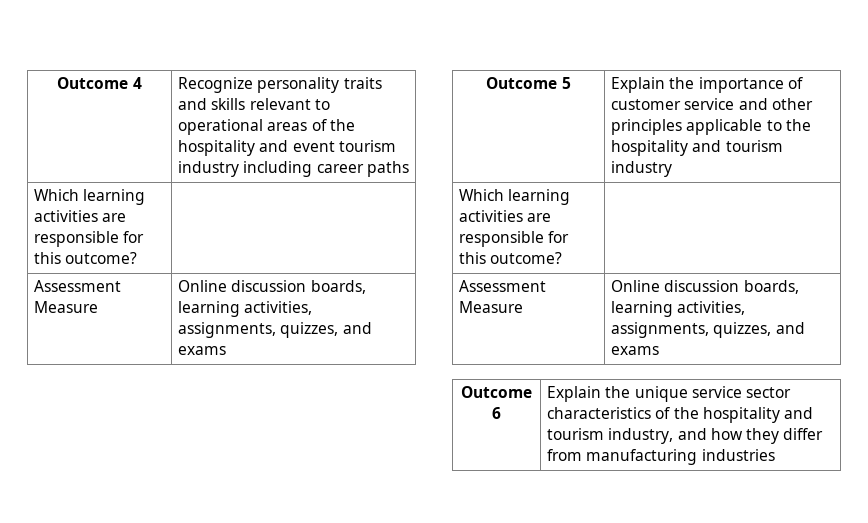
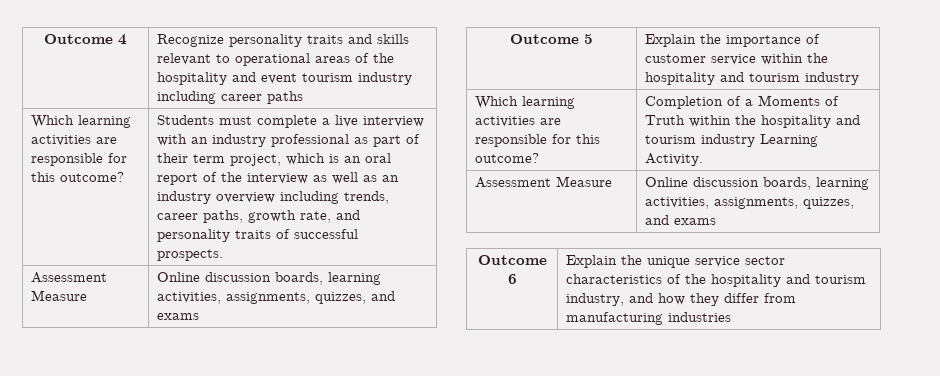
+ Students must complete a live interview with an industry professional as part of their term project, which is an oral report of the interview as well as an industry overview including trends, career paths, growth rate, and personality traits of successful prospects.
- Outcome 5 | Explain the importance of customer service and other principles applicable to the hospitality and tourism industry
- Which learning activities are responsible for this outcome? |
+ Outcome 5 | Explain the importance of customer service within the hospitality and tourism industry
+ Which learning activities are responsible for this outcome? | Completion of a Moments of Truth within the hospitality and tourism industry Learning Activity.

